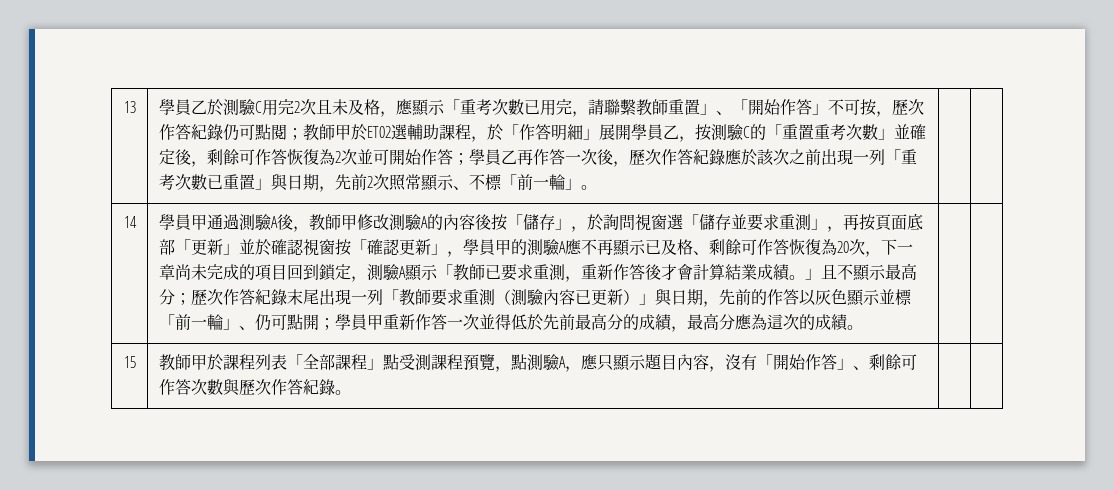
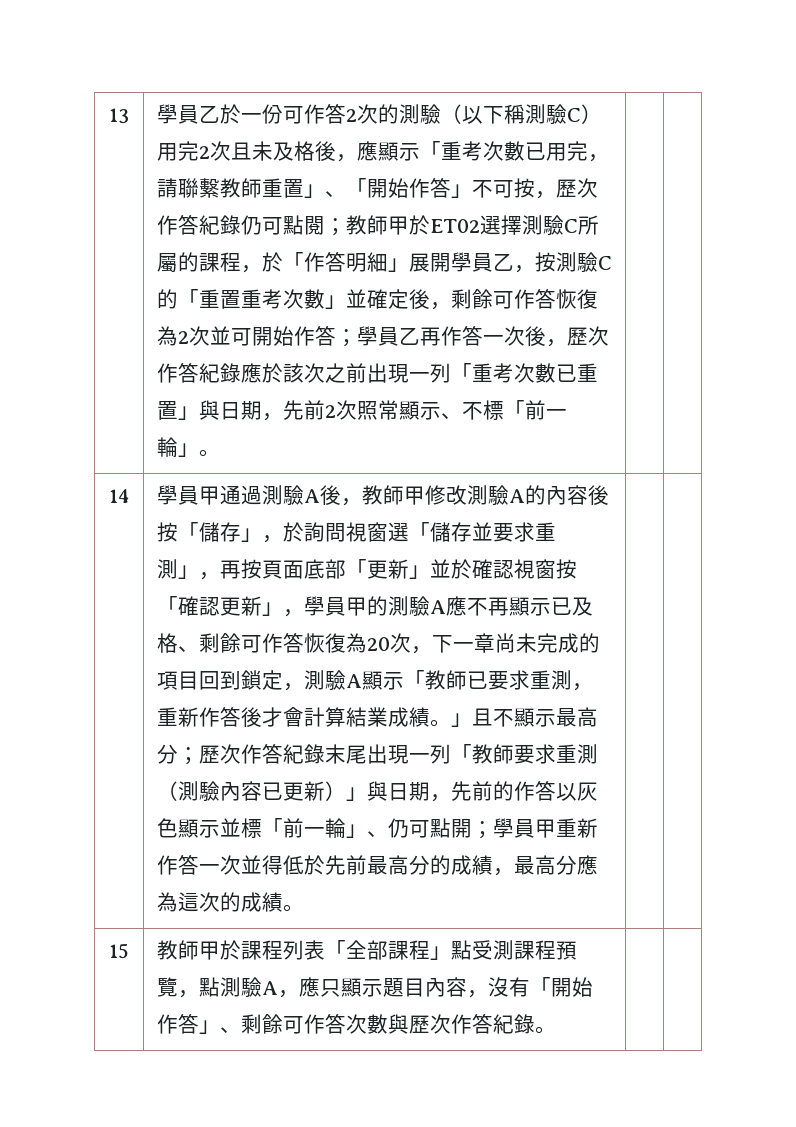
- 學員乙於測驗C用完2次且未及格，應顯示「重考次數已用完，請聯繫教師重置」、「開始作答」不可按，歷次作答紀錄仍可點閱；
+ 學員乙於一份可作答2次的測驗（以下稱測驗C）用完2次且未及格後，應顯示「重考次數已用完，請聯繫教師重置」、「開始作答」不可按，歷次作答紀錄仍可點閱；
- 教師甲於ET02選輔助課程，於「作答明細」展開學員乙，按測驗C的「重置重考次數」並確定後，剩餘可作答恢復為2次並可開始作答；
+ 教師甲於ET02選擇測驗C所屬的課程，於「作答明細」展開學員乙，按測驗C的「重置重考次數」並確定後，剩餘可作答恢復為2次並可開始作答；

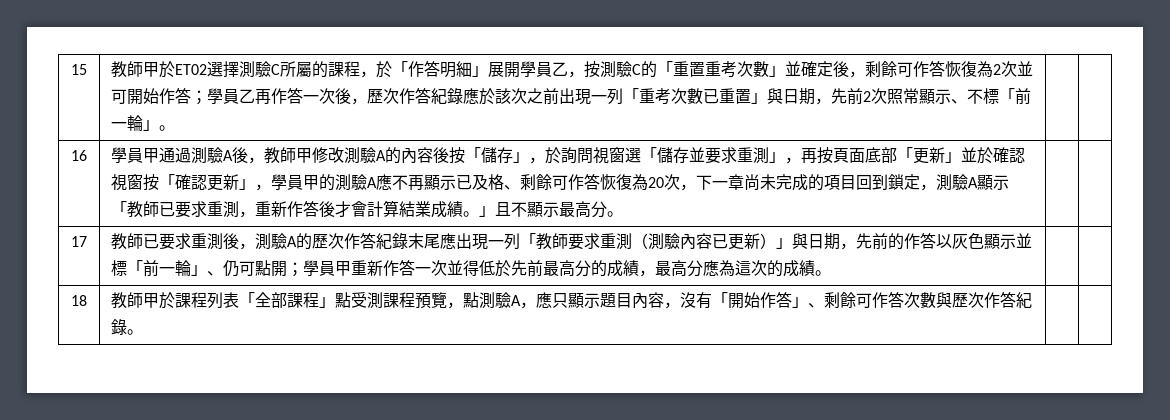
- 13 | 學員乙於一份可作答2次的測驗（以下稱測驗C）用完2次且未及格後，應顯示「重考次數已用完，請聯繫教師重置」、「開始作答」不可按，歷次作答紀錄仍可點閱；教師甲於ET02選擇測驗C所屬的課程，於「作答明細」展開學員乙，按測驗C的「重置重考次數」並確定後，剩餘可作答恢復為2次並可開始作答；
+ 15 | 教師甲於ET02選擇測驗C所屬的課程，於「作答明細」展開學員乙，按測驗C的「重置重考次數」並確定後，剩餘可作答恢復為2次並可開始作答；
- 14
+ 16
- 學員甲通過測驗A後，教師甲修改測驗A的內容後按「儲存」，於詢問視窗選「儲存並要求重測」，再按頁面底部「更新」並於確認視窗按「確認更新」，學員甲的測驗A應不再顯示已及格、剩餘可作答恢復為20次，下一章尚未完成的項目回到鎖定，測驗A顯示「教師已要求重測，重新作答後才會計算結業成績。」且不顯示最高分；歷次作答紀錄末尾出現一列「教師要求重測（測驗內容已更新）」與日期，先前的作答以灰色顯示並標「前一輪」、仍可點開；
+ 學員甲通過測驗A後，教師甲修改測驗A的內容後按「儲存」，於詢問視窗選「儲存並要求重測」，再按頁面底部「更新」並於確認視窗按「確認更新」，學員甲的測驗A應不再顯示已及格、剩餘可作答恢復為20次，下一章尚未完成的項目回到鎖定，測驗A顯示「教師已要求重測，重新作答後才會計算結業成績。」且不顯示最高分。 | |
+ 17 | 教師已要求重測後，測驗A的歷次作答紀錄末尾應出現一列「教師要求重測（測驗內容已更新）」與日期，先前的作答以灰色顯示並標「前一輪」、仍可點開；
- 15 | 教師甲於課程列表「全部課程」點受測課程預覽，點測驗A，應只顯示題目內容，沒有「開始作答」、剩餘可作答次數與歷次作答紀錄。 | |
+ 18 | 教師甲於課程列表「全部課程」點受測課程預覽，點測驗A，應只顯示題目內容，沒有「開始作答」、剩餘可作答次數與歷次作答紀錄。 | |

